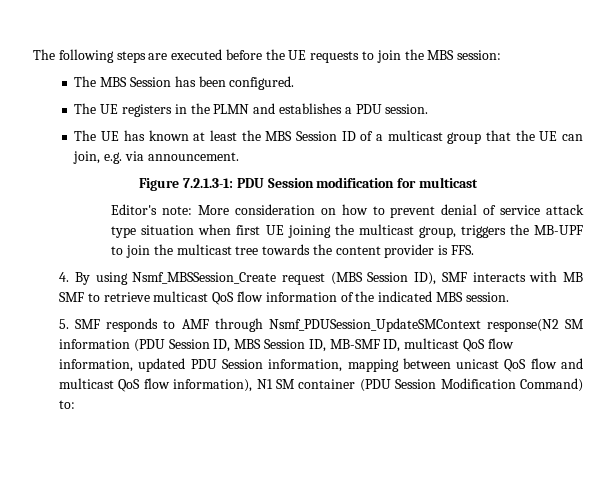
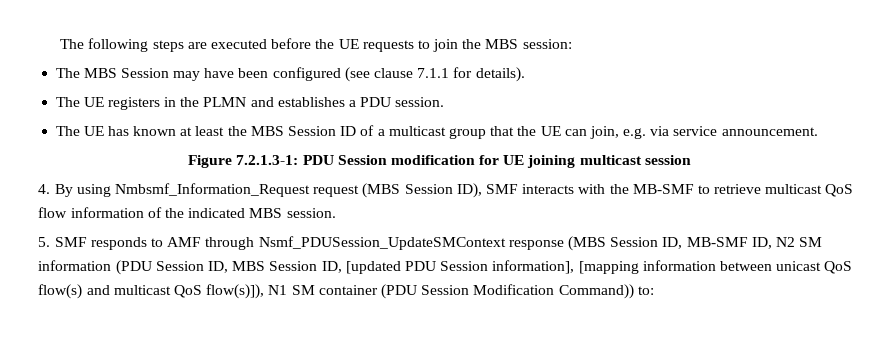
- The MBS Session has been configured.
+ The MBS Session may have been configured (see clause 7.1.1 for details).
- The UE has known at least the MBS Session ID of a multicast group that the UE can join, e.g. via announcement.
+ The UE has known at least the MBS Session ID of a multicast group that the UE can join, e.g. via service announcement.
- Figure 7.2.1.3-1: PDU Session modification for multicast
- Editor's note: More consideration on how to prevent denial of service attack type situation when first UE joining the multicast group, triggers the MB-UPF to join the multicast tree towards the content provider is FFS.
+ Figure 7.2.1.3-1: PDU Session modification for UE joining multicast session
- 4. By using Nsmf_MBSSession_Create request (MBS Session ID), SMF interacts with MB SMF to retrieve multicast QoS flow information of the indicated MBS session.
+ 4. By using Nmbsmf_Information_Request request (MBS Session ID), SMF interacts with the MB-SMF to retrieve multicast QoS flow information of the indicated MBS session.
- 5. SMF responds to AMF through Nsmf_PDUSession_UpdateSMContext response(N2 SM information (PDU Session ID, MBS Session ID, MB-SMF ID, multicast QoS flow information, updated PDU Session information, mapping between unicast QoS flow and multicast QoS flow information), N1 SM container (PDU Session Modification Command) to:
+ 5. SMF responds to AMF through Nsmf_PDUSession_UpdateSMContext response (MBS Session ID, MB-SMF ID, N2 SM information (PDU Session ID, MBS Session ID, [updated PDU Session information], [mapping information between unicast QoS flow(s) and multicast QoS flow(s)]), N1 SM container (PDU Session Modification Command)) to:

